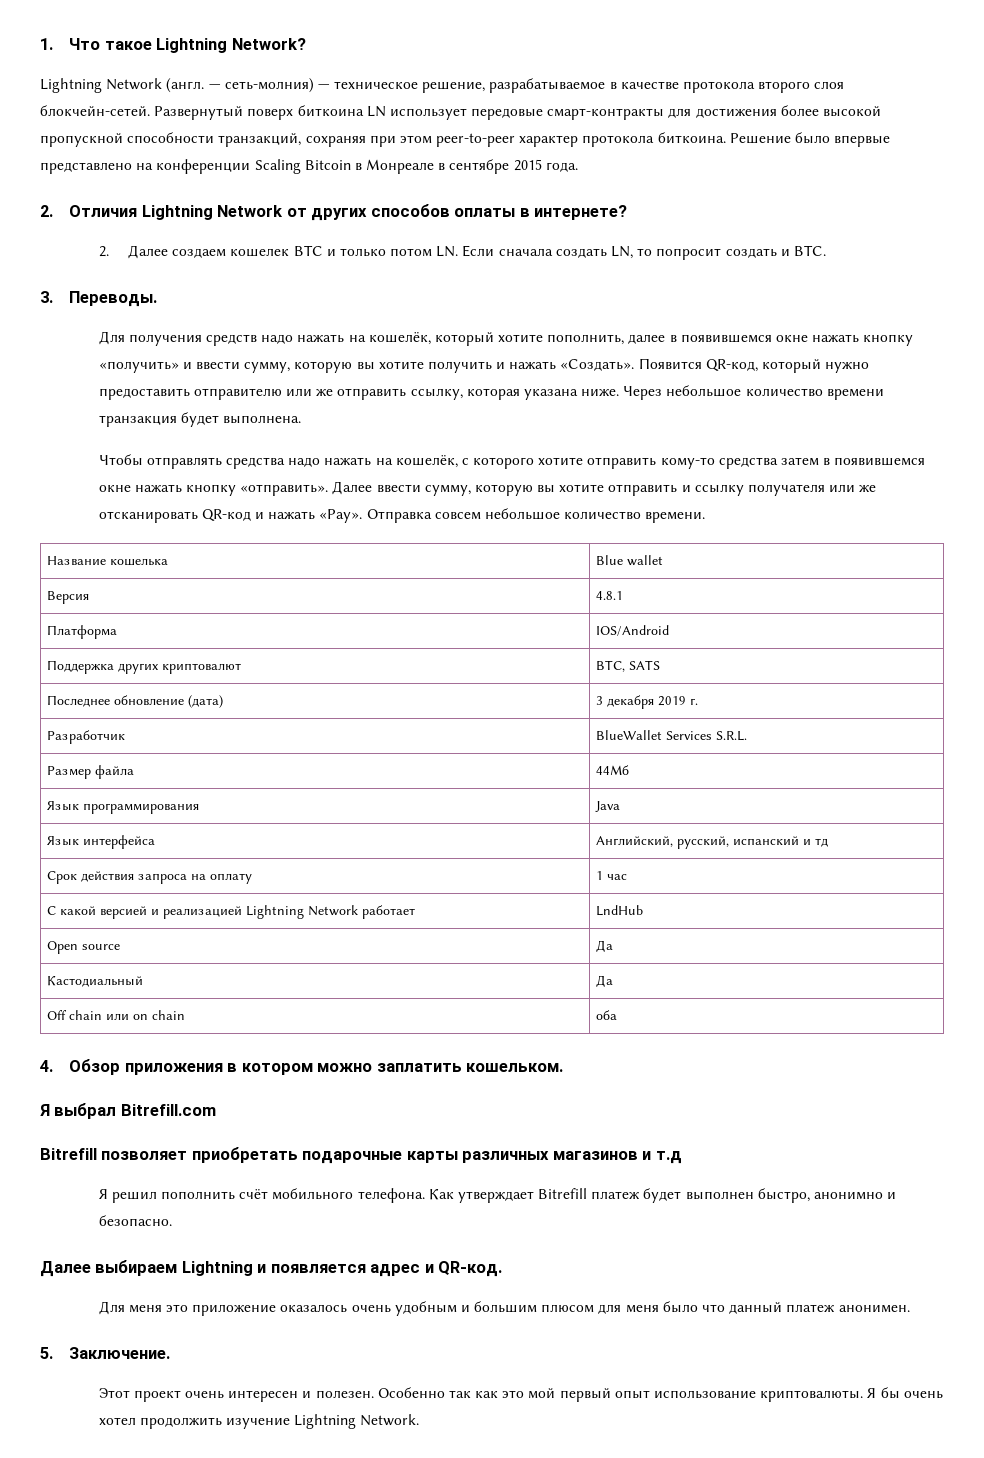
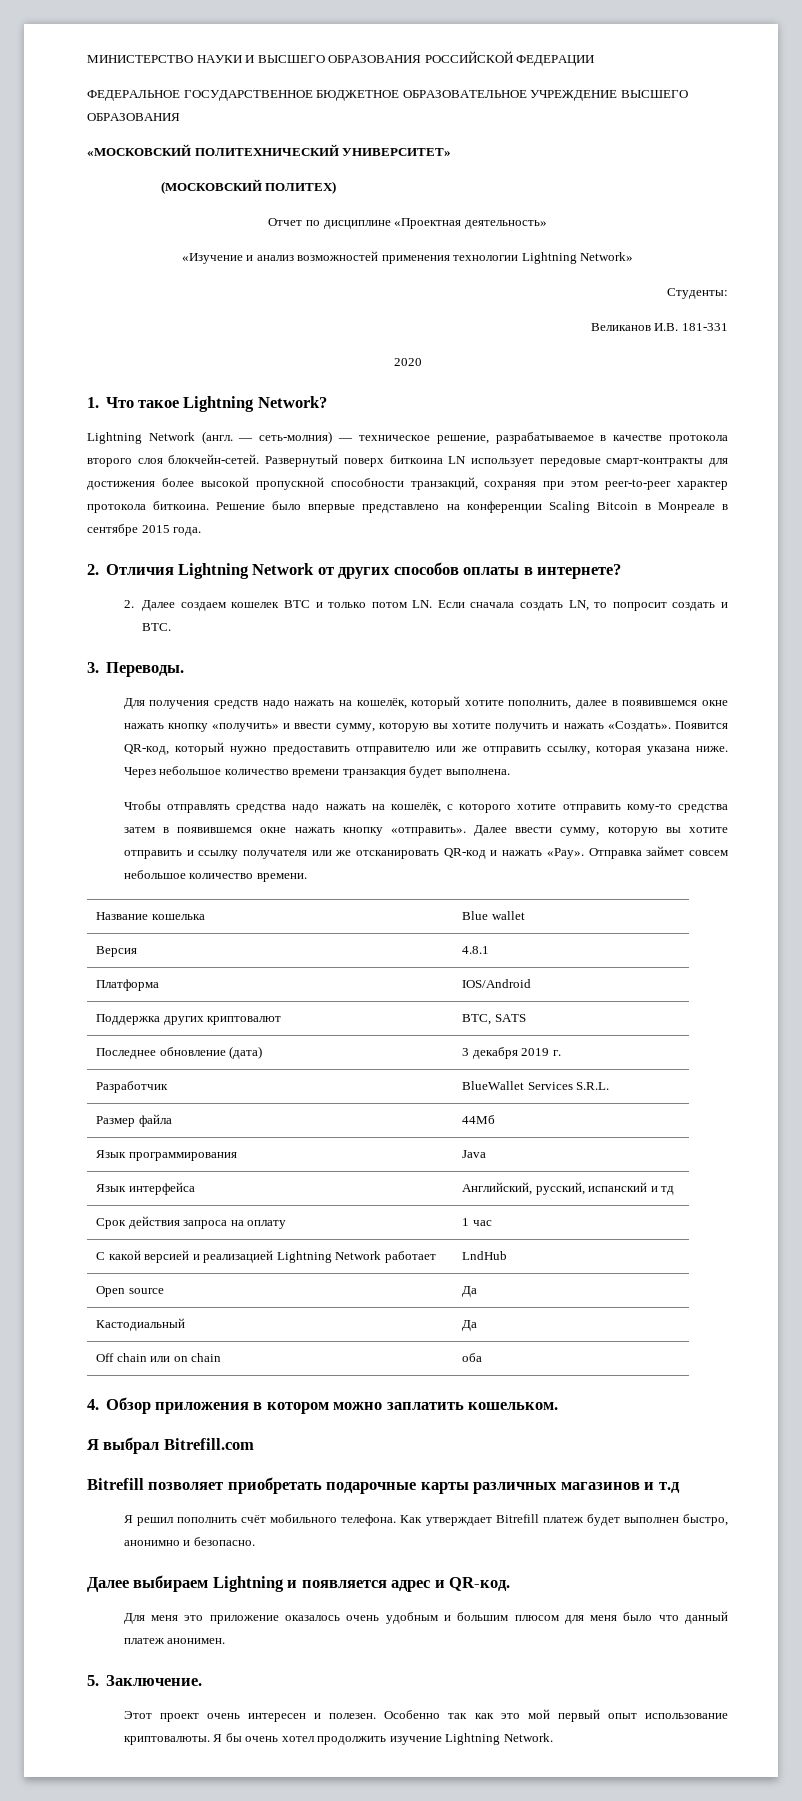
+ МИНИСТЕРСТВО НАУКИ И ВЫСШЕГО ОБРАЗОВАНИЯ РОССИЙСКОЙ ФЕДЕРАЦИИ
+ ФЕДЕРАЛЬНОЕ ГОСУДАРСТВЕННОЕ БЮДЖЕТНОЕ ОБРАЗОВАТЕЛЬНОЕ УЧРЕЖДЕНИЕ ВЫСШЕГО ОБРАЗОВАНИЯ
+ «МОСКОВСКИЙ ПОЛИТЕХНИЧЕСКИЙ УНИВЕРСИТЕТ»
+ (МОСКОВСКИЙ ПОЛИТЕХ)
+ Отчет по дисциплине «Проектная деятельность»
+ «Изучение и анализ возможностей применения технологии Lightning Network»
+ Студенты:
+ Великанов И.В. 181-331
+ 2020
- Отправка совсем небольшое количество времени.
+ Отправка займет совсем небольшое количество времени.

